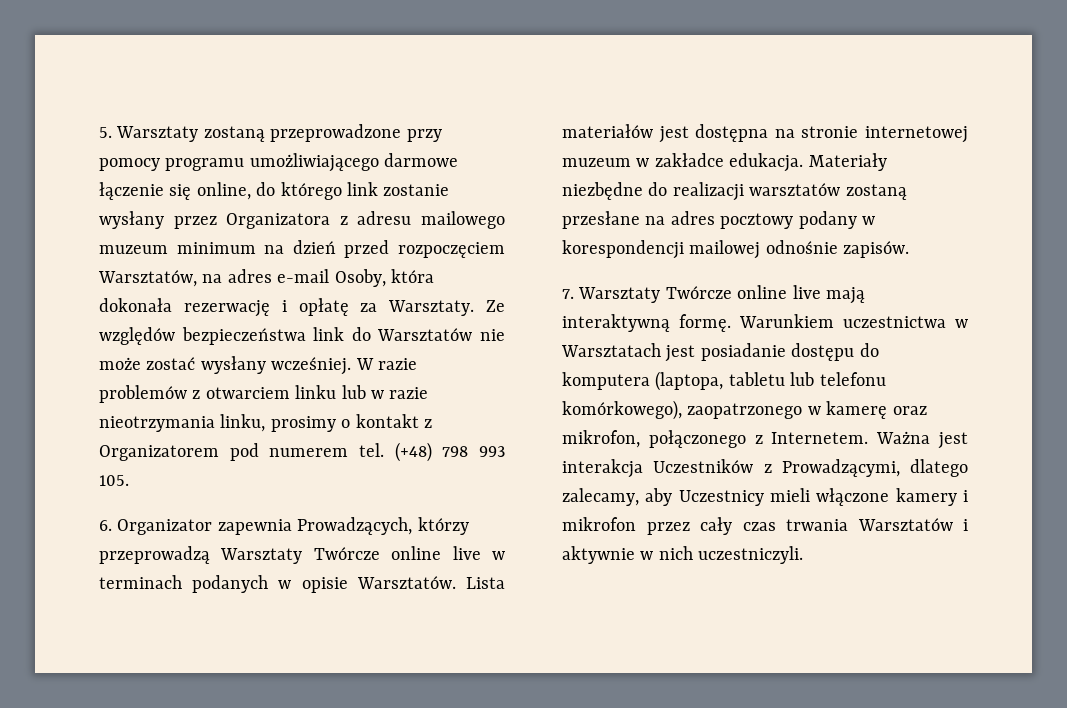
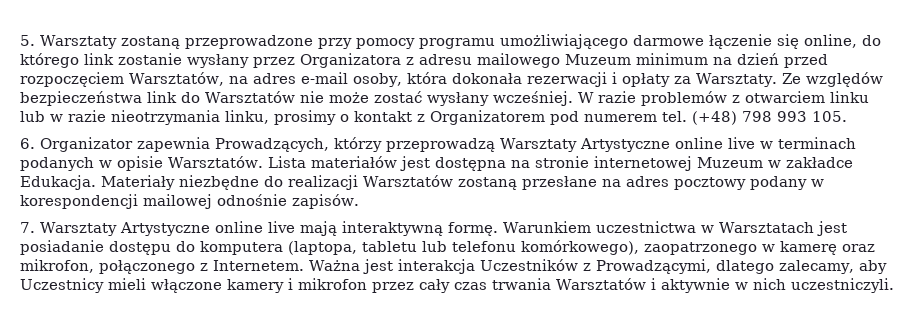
- 5. Warsztaty zostaną przeprowadzone przy pomocy programu umożliwiającego darmowe łączenie się online, do którego link zostanie wysłany przez Organizatora z adresu mailowego muzeum minimum na dzień przed rozpoczęciem Warsztatów, na adres e-mail Osoby, która dokonała rezerwację i opłatę za Warsztaty.
+ 5. Warsztaty zostaną przeprowadzone przy pomocy programu umożliwiającego darmowe łączenie się online, do którego link zostanie wysłany przez Organizatora z adresu mailowego Muzeum minimum na dzień przed rozpoczęciem Warsztatów, na adres e-mail osoby, która dokonała rezerwacji i opłaty za Warsztaty.
- 6. Organizator zapewnia Prowadzących, którzy przeprowadzą Warsztaty Twórcze online live w terminach podanych w opisie Warsztatów.
+ 6. Organizator zapewnia Prowadzących, którzy przeprowadzą Warsztaty Artystyczne online live w terminach podanych w opisie Warsztatów.
- Lista materiałów jest dostępna na stronie internetowej muzeum w zakładce edukacja.
+ Lista materiałów jest dostępna na stronie internetowej Muzeum w zakładce Edukacja.
- Materiały niezbędne do realizacji warsztatów zostaną przesłane na adres pocztowy podany w korespondencji mailowej odnośnie zapisów.
+ Materiały niezbędne do realizacji Warsztatów zostaną przesłane na adres pocztowy podany w korespondencji mailowej odnośnie zapisów.
- 7. Warsztaty Twórcze online live mają interaktywną formę.
+ 7. Warsztaty Artystyczne online live mają interaktywną formę.

